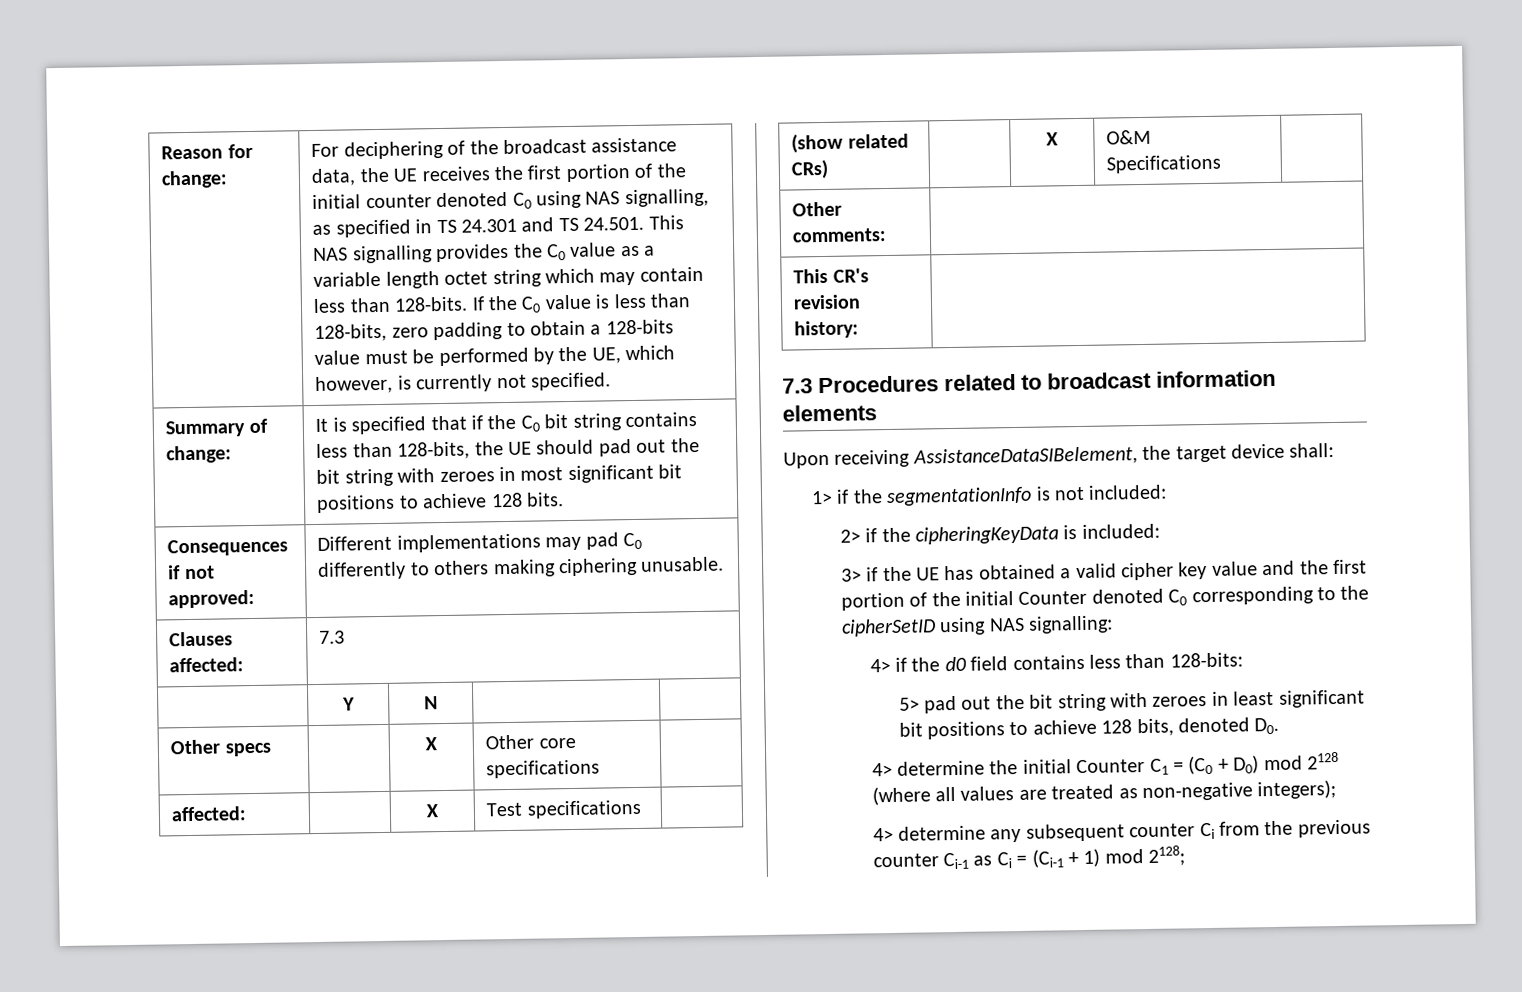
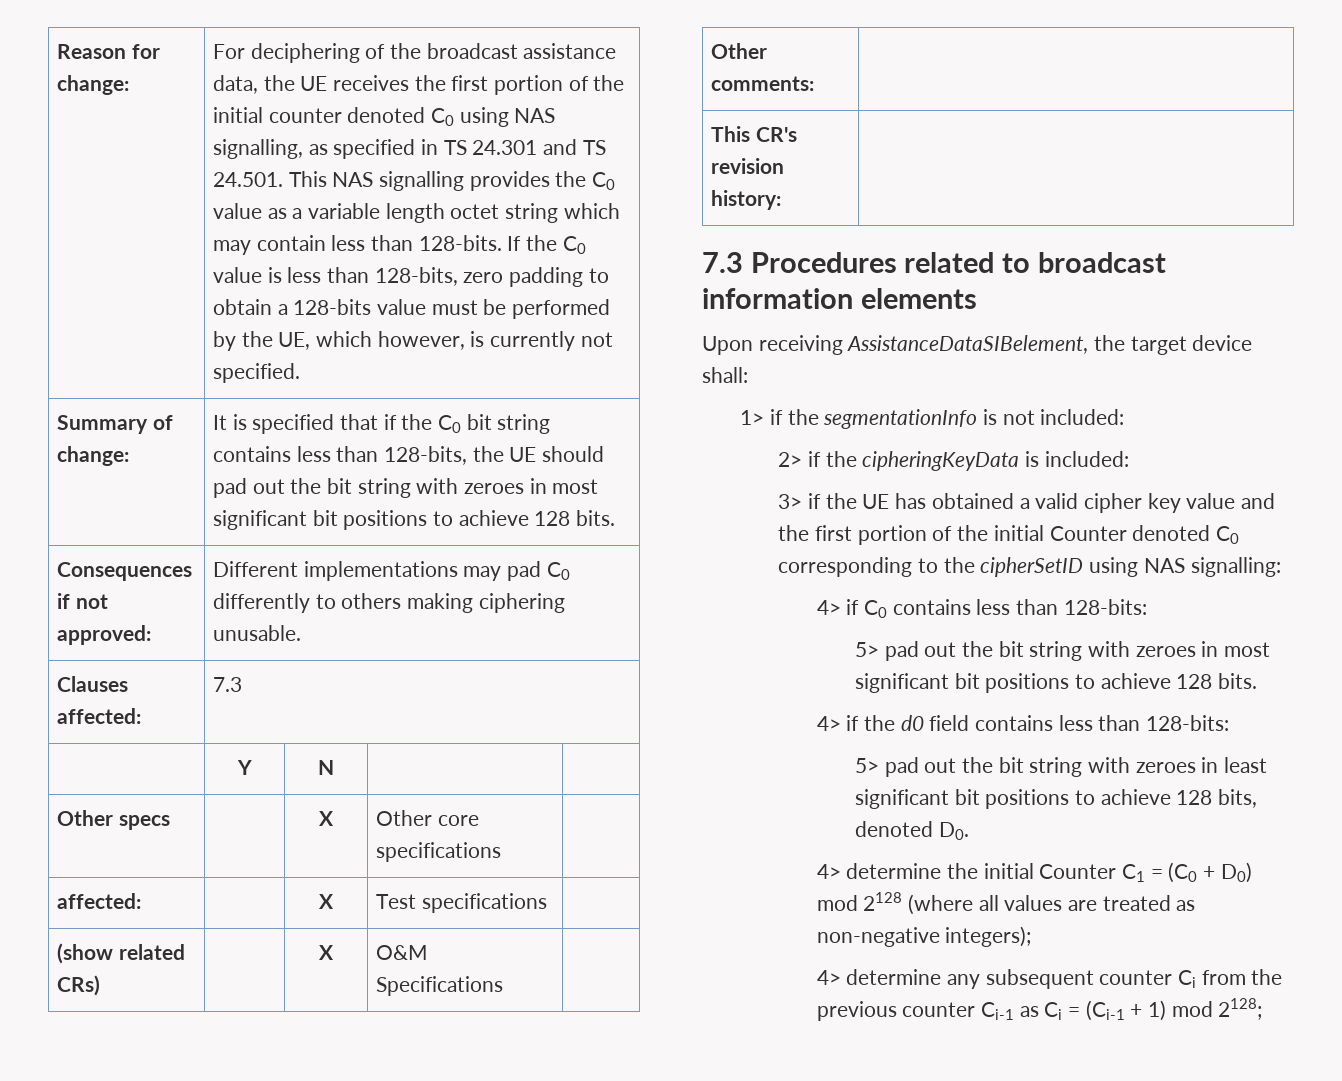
+ 4> if C0 contains less than 128-bits:
+ 5> pad out the bit string with zeroes in most significant bit positions to achieve 128 bits.

